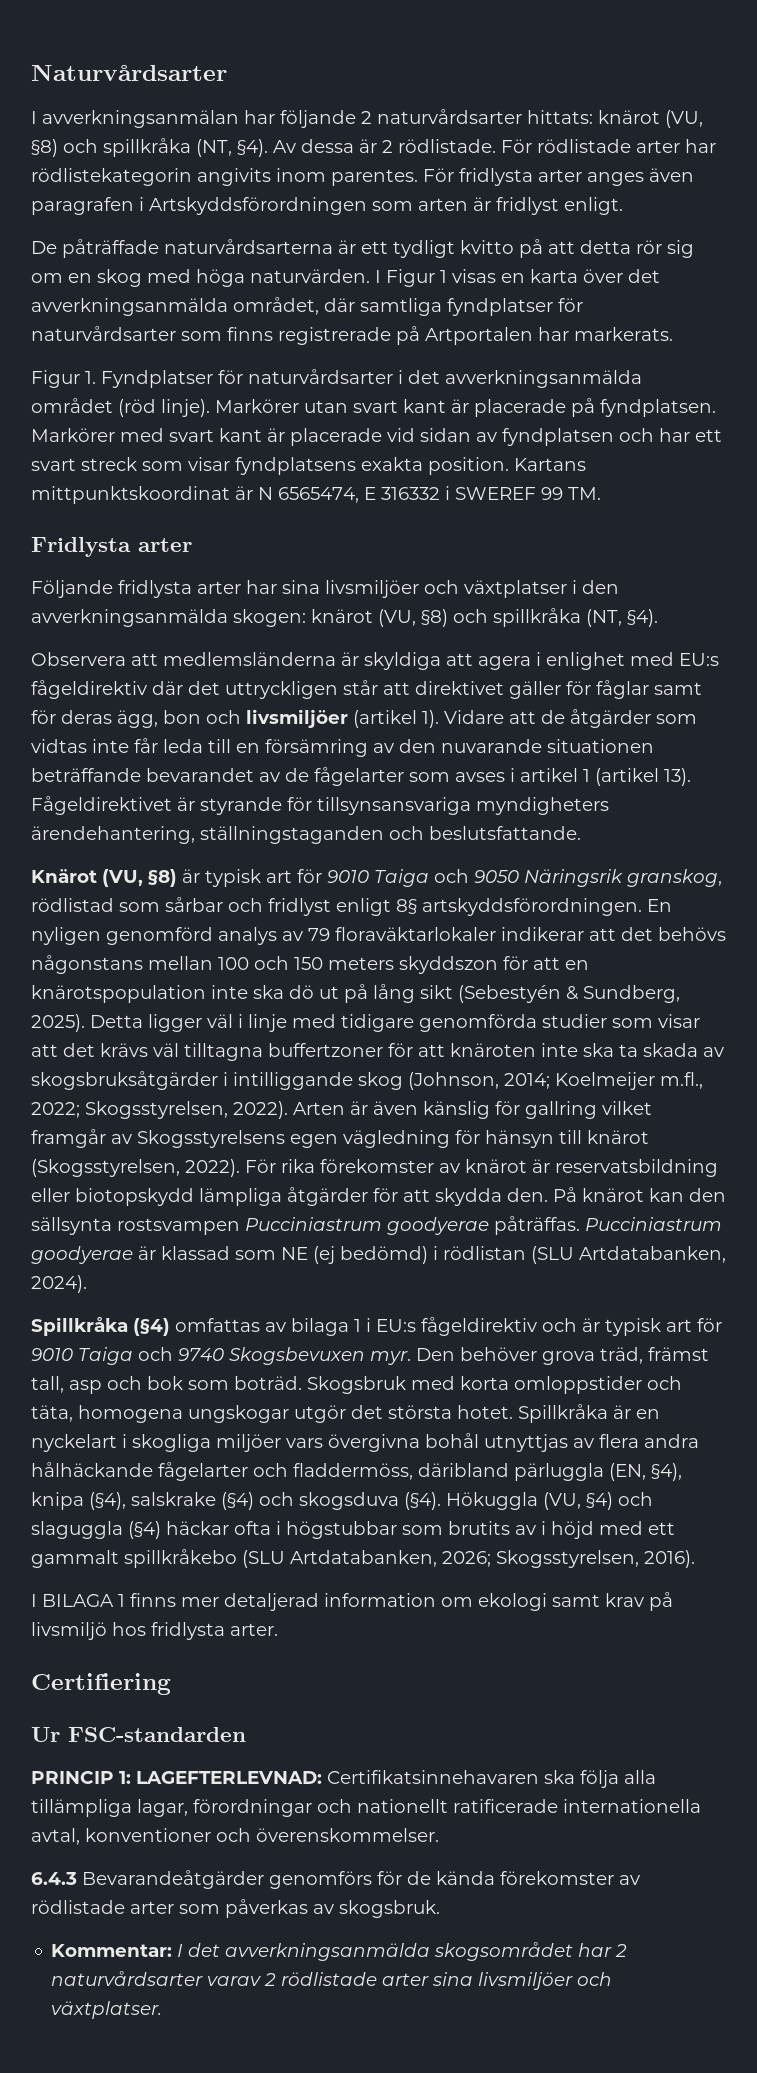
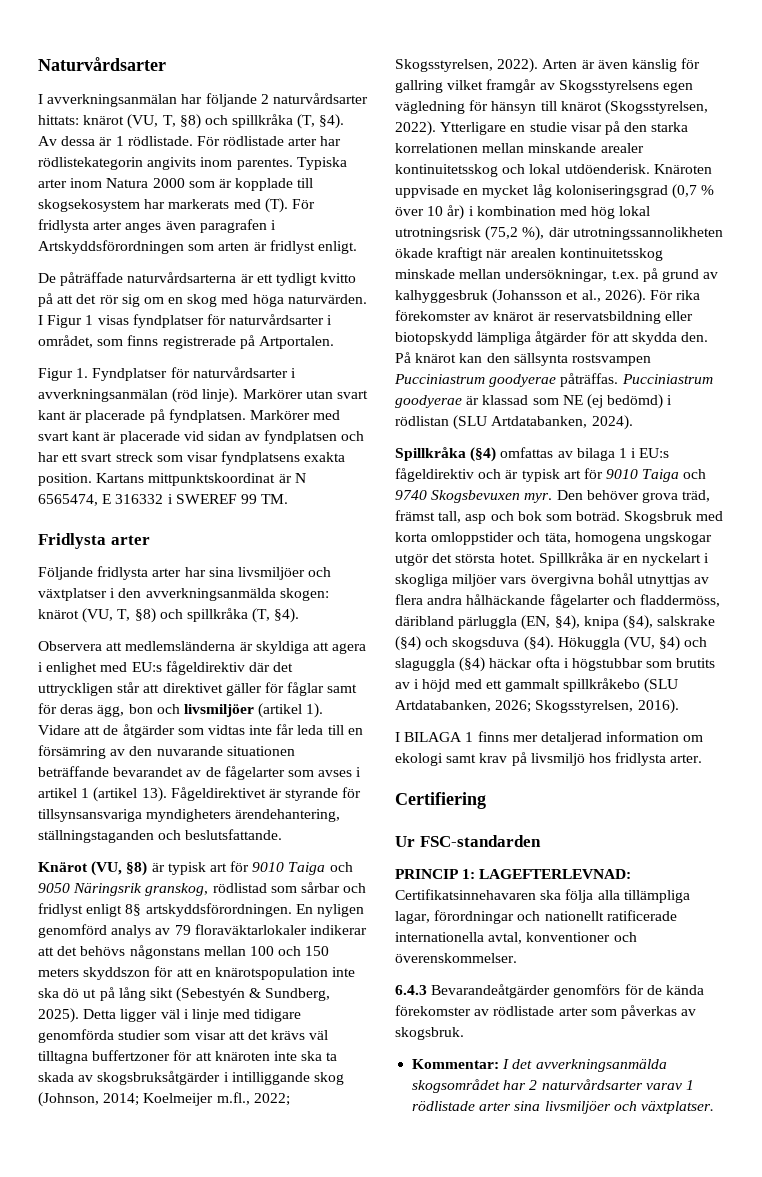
- I avverkningsanmälan har följande 2 naturvårdsarter hittats: knärot (VU, §8) och spillkråka (NT, §4).
+ I avverkningsanmälan har följande 2 naturvårdsarter hittats: knärot (VU, T, §8) och spillkråka (T, §4).
- Av dessa är 2 rödlistade.
+ Av dessa är 1 rödlistade.
- För fridlysta arter anges även paragrafen i Artskyddsförordningen som arten är fridlyst enligt.
+ Typiska arter inom Natura 2000 som är kopplade till skogsekosystem har markerats med (T). För fridlysta arter anges även paragrafen i Artskyddsförordningen som arten är fridlyst enligt.
- De påträffade naturvårdsarterna är ett tydligt kvitto på att detta rör sig om en skog med höga naturvärden.
+ De påträffade naturvårdsarterna är ett tydligt kvitto på att det rör sig om en skog med höga naturvärden.
- I Figur 1 visas en karta över det avverkningsanmälda området, där samtliga fyndplatser för naturvårdsarter som finns registrerade på Artportalen har markerats.
+ I Figur 1 visas fyndplatser för naturvårdsarter i området, som finns registrerade på Artportalen.
- Figur 1. Fyndplatser för naturvårdsarter i det avverkningsanmälda området (röd linje).
+ Figur 1. Fyndplatser för naturvårdsarter i avverkningsanmälan (röd linje).
- Följande fridlysta arter har sina livsmiljöer och växtplatser i den avverkningsanmälda skogen: knärot (VU, §8) och spillkråka (NT, §4).
+ Följande fridlysta arter har sina livsmiljöer och växtplatser i den avverkningsanmälda skogen: knärot (VU, T, §8) och spillkråka (T, §4).
+ Ytterligare en studie visar på den starka korrelationen mellan minskande arealer kontinuitetsskog och lokal utdöenderisk. Knäroten uppvisade en mycket låg koloniseringsgrad (0,7 % över 10 år) i kombination med hög lokal utrotningsrisk (75,2 %), där utrotningssannolikheten ökade kraftigt när arealen kontinuitetsskog minskade mellan undersökningar, t.ex. på grund av kalhyggesbruk (Johansson et al., 2026).
- Kommentar: I det avverkningsanmälda skogsområdet har 2 naturvårdsarter varav 2 rödlistade arter sina livsmiljöer och växtplatser.
+ Kommentar: I det avverkningsanmälda skogsområdet har 2 naturvårdsarter varav 1 rödlistade arter sina livsmiljöer och växtplatser.

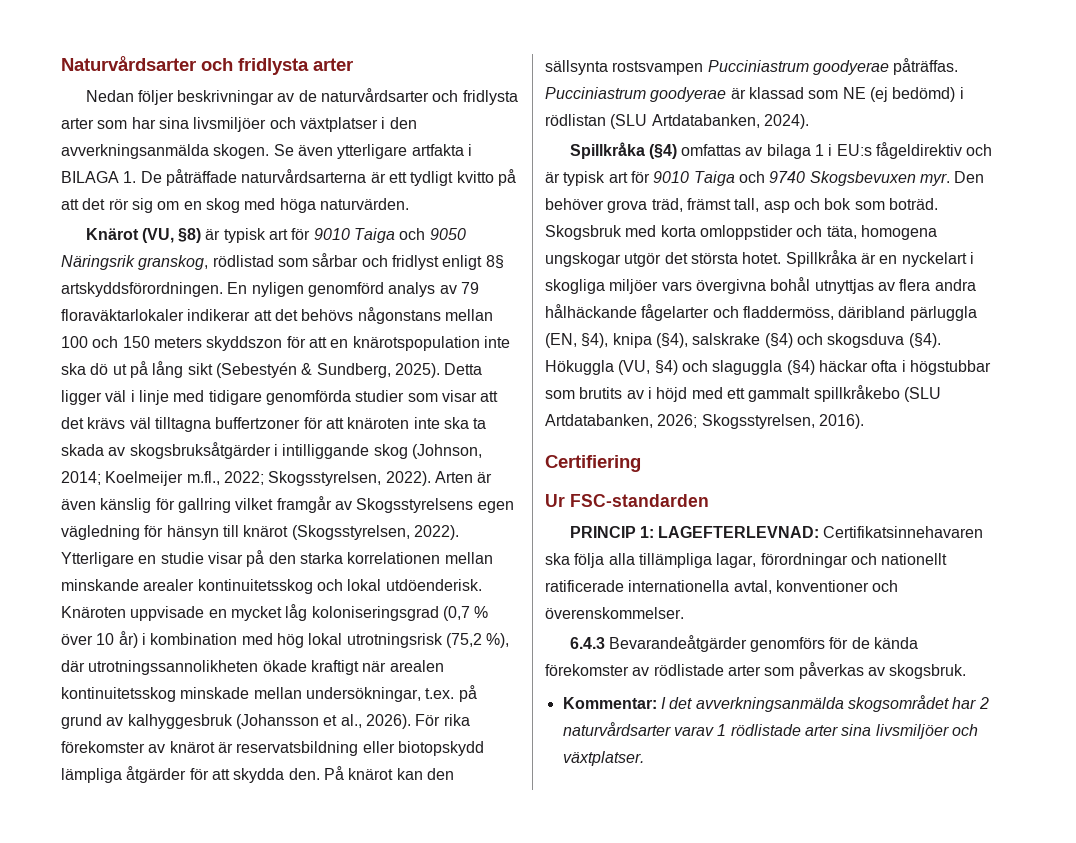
- Naturvårdsarter
- I avverkningsanmälan har följande 2 naturvårdsarter hittats: knärot (VU, T, §8) och spillkråka (T, §4). Av dessa är 1 rödlistade. För rödlistade arter har rödlistekategorin angivits inom parentes. Typiska arter inom Natura 2000 som är kopplade till skogsekosystem har markerats med (T). För fridlysta arter anges även paragrafen i Artskyddsförordningen som arten är fridlyst enligt.
- De påträffade naturvårdsarterna är ett tydligt kvitto på att det rör sig om en skog med höga naturvärden. I Figur 1 visas fyndplatser för naturvårdsarter i området, som finns registrerade på Artportalen.
- Figur 1. Fyndplatser för naturvårdsarter i avverkningsanmälan (röd linje). Markörer utan svart kant är placerade på fyndplatsen. Markörer med svart kant är placerade vid sidan av fyndplatsen och har ett svart streck som visar fyndplatsens exakta position. Kartans mittpunktskoordinat är N 6565474, E 316332 i SWEREF 99 TM.
- Fridlysta arter
- Följande fridlysta arter har sina livsmiljöer och växtplatser i den avverkningsanmälda skogen: knärot (VU, T, §8) och spillkråka (T, §4).
- Observera att medlemsländerna är skyldiga att agera i enlighet med EU:s fågeldirektiv där det uttryckligen står att direktivet gäller för fåglar samt för deras ägg, bon och livsmiljöer (artikel 1). Vidare att de åtgärder som vidtas inte får leda till en försämring av den nuvarande situationen beträffande bevarandet av de fågelarter som avses i artikel 1 (artikel 13). Fågeldirektivet är styrande för tillsynsansvariga myndigheters ärendehantering, ställningstaganden och beslutsfattande.
+ Naturvårdsarter och fridlysta arter
+ Nedan följer beskrivningar av de naturvårdsarter och fridlysta arter som har sina livsmiljöer och växtplatser i den avverkningsanmälda skogen. Se även ytterligare artfakta i BILAGA 1. De påträffade naturvårdsarterna är ett tydligt kvitto på att det rör sig om en skog med höga naturvärden.
- I BILAGA 1 finns mer detaljerad information om ekologi samt krav på livsmiljö hos fridlysta arter.

